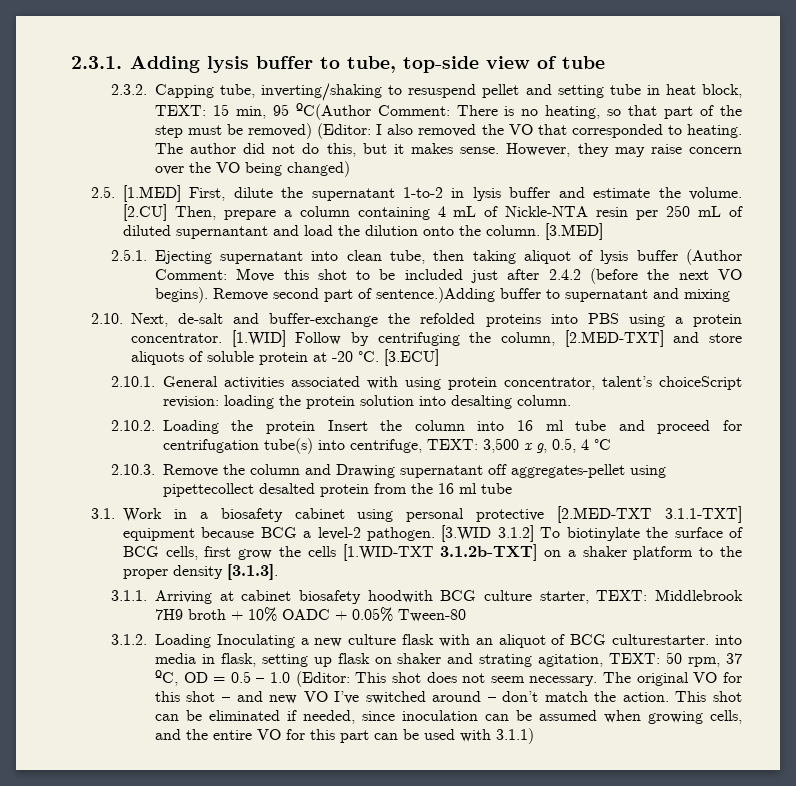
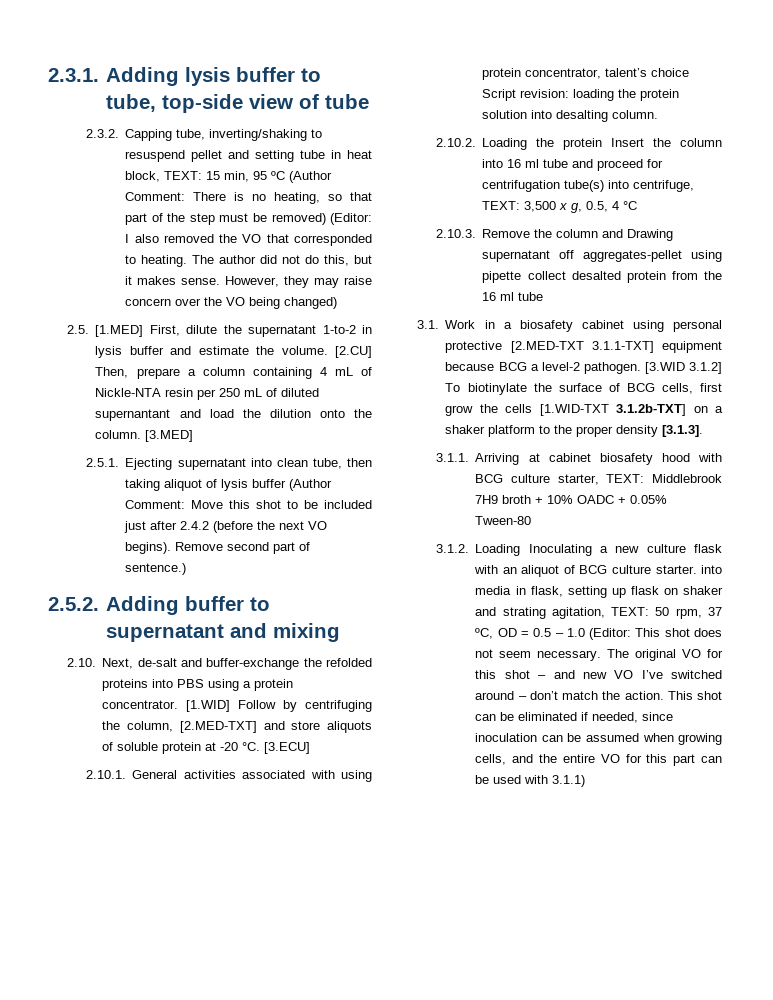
- 2.3.2. Capping tube, inverting/shaking to resuspend pellet and setting tube in heat block, TEXT: 15 min, 95 ºC(Author Comment: There is no heating, so that part of the step must be removed) (Editor: I also removed the VO that corresponded to heating.
+ 2.3.2. Capping tube, inverting/shaking to resuspend pellet and setting tube in heat block, TEXT: 15 min, 95 ºC (Author Comment: There is no heating, so that part of the step must be removed) (Editor: I also removed the VO that corresponded to heating.
- Remove second part of sentence.)Adding buffer to supernatant and mixing
+ Remove second part of sentence.)
+ 2.5.2. Adding buffer to supernatant and mixing
- 2.10.1. General activities associated with using protein concentrator, talent’s choiceScript revision: loading the protein solution into desalting column.
+ 2.10.1. General activities associated with using protein concentrator, talent’s choice Script revision: loading the protein solution into desalting column.
- 2.10.3. Remove the column and Drawing supernatant off aggregates-pellet using pipettecollect desalted protein from the 16 ml tube
+ 2.10.3. Remove the column and Drawing supernatant off aggregates-pellet using pipette collect desalted protein from the 16 ml tube
- 3.1.1. Arriving at cabinet biosafety hoodwith BCG culture starter, TEXT: Middlebrook 7H9 broth + 10% OADC + 0.05% Tween-80
+ 3.1.1. Arriving at cabinet biosafety hood with BCG culture starter, TEXT: Middlebrook 7H9 broth + 10% OADC + 0.05% Tween-80
- 3.1.2. Loading Inoculating a new culture flask with an aliquot of BCG culturestarter. into media in flask, setting up flask on shaker and strating agitation, TEXT: 50 rpm, 37 ºC, OD = 0.5 – 1.0 (Editor: This shot does not seem necessary.
+ 3.1.2. Loading Inoculating a new culture flask with an aliquot of BCG culture starter. into media in flask, setting up flask on shaker and strating agitation, TEXT: 50 rpm, 37 ºC, OD = 0.5 – 1.0 (Editor: This shot does not seem necessary.

